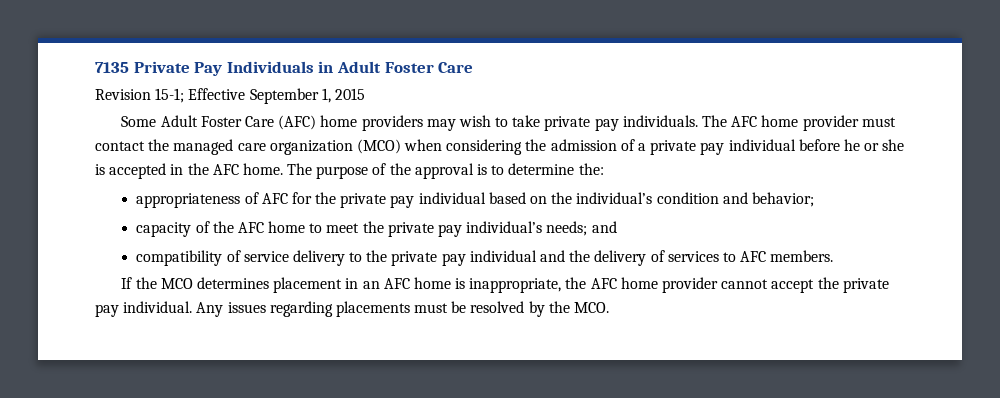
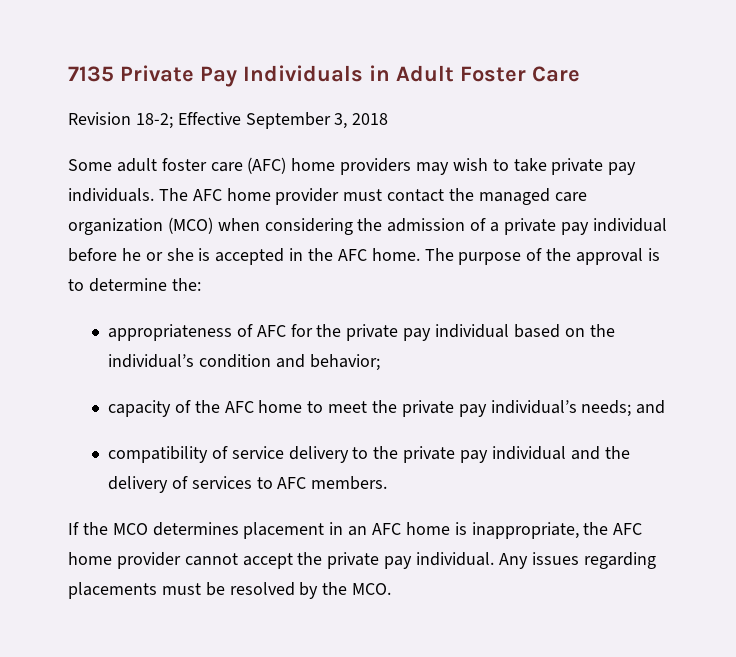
- Revision 15-1; Effective September 1, 2015
+ Revision 18-2; Effective September 3, 2018
- Some Adult Foster Care (AFC) home providers may wish to take private pay individuals.
+ Some adult foster care (AFC) home providers may wish to take private pay individuals.

